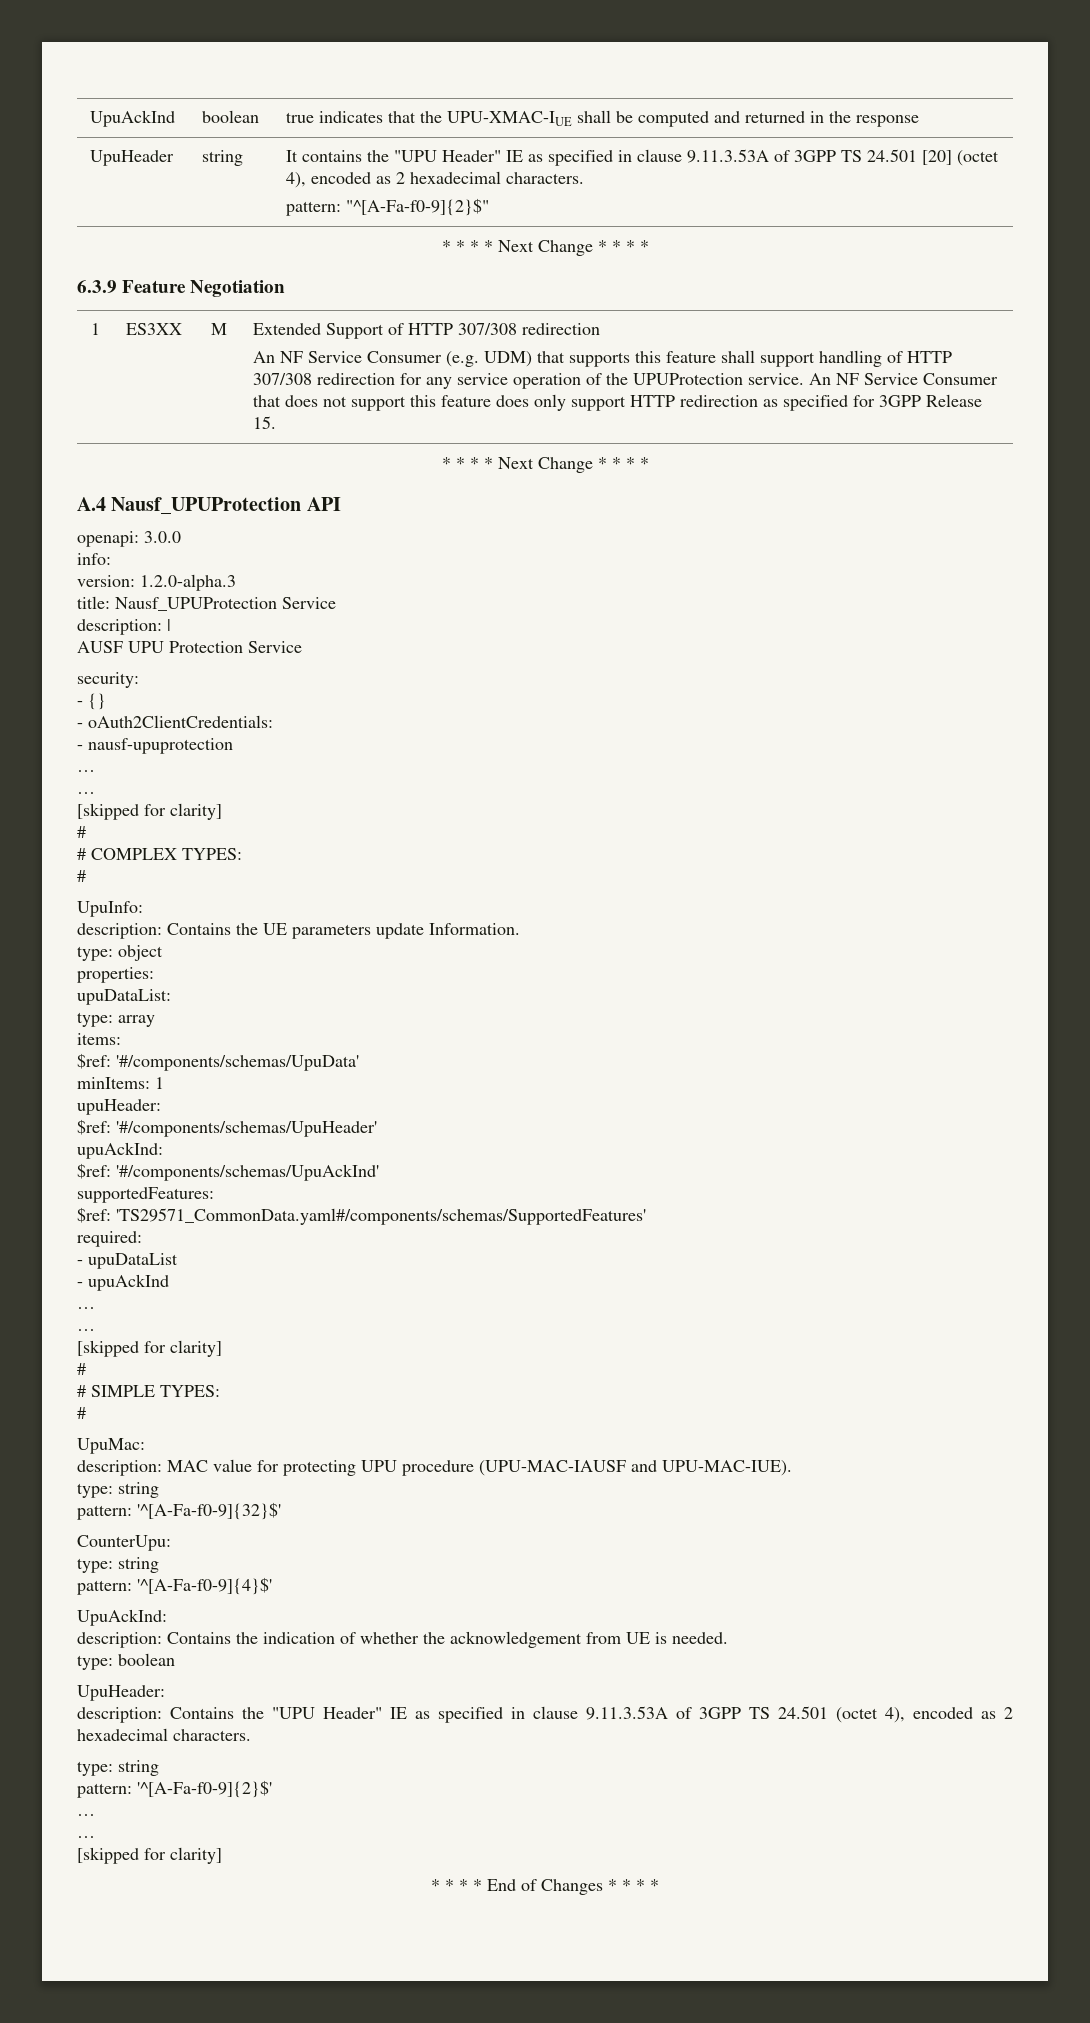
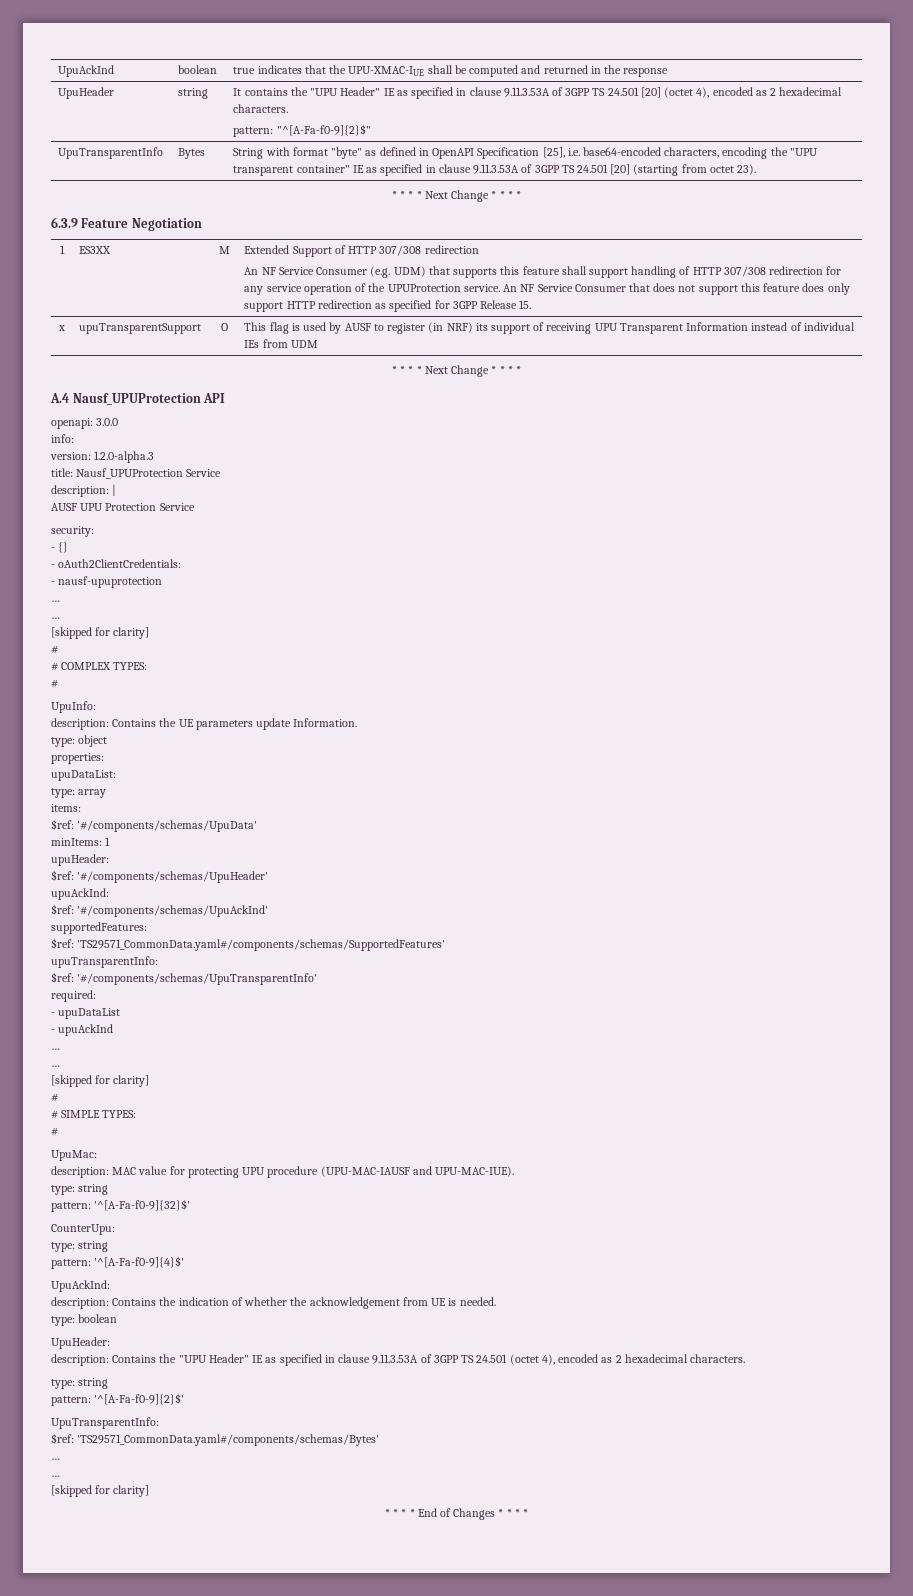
+ UpuTransparentInfo | Bytes | String with format "byte" as defined in OpenAPI Specification [25], i.e. base64-encoded characters, encoding the "UPU transparent container" IE as specified in clause 9.11.3.53A of 3GPP TS 24.501 [20] (starting from octet 23).
+ x | upuTransparentSupport | O | This flag is used by AUSF to register (in NRF) its support of receiving UPU Transparent Information instead of individual IEs from UDM
+ upuTransparentInfo:
+ $ref: '#/components/schemas/UpuTransparentInfo'
+ UpuTransparentInfo:
+ $ref: 'TS29571_CommonData.yaml#/components/schemas/Bytes'

